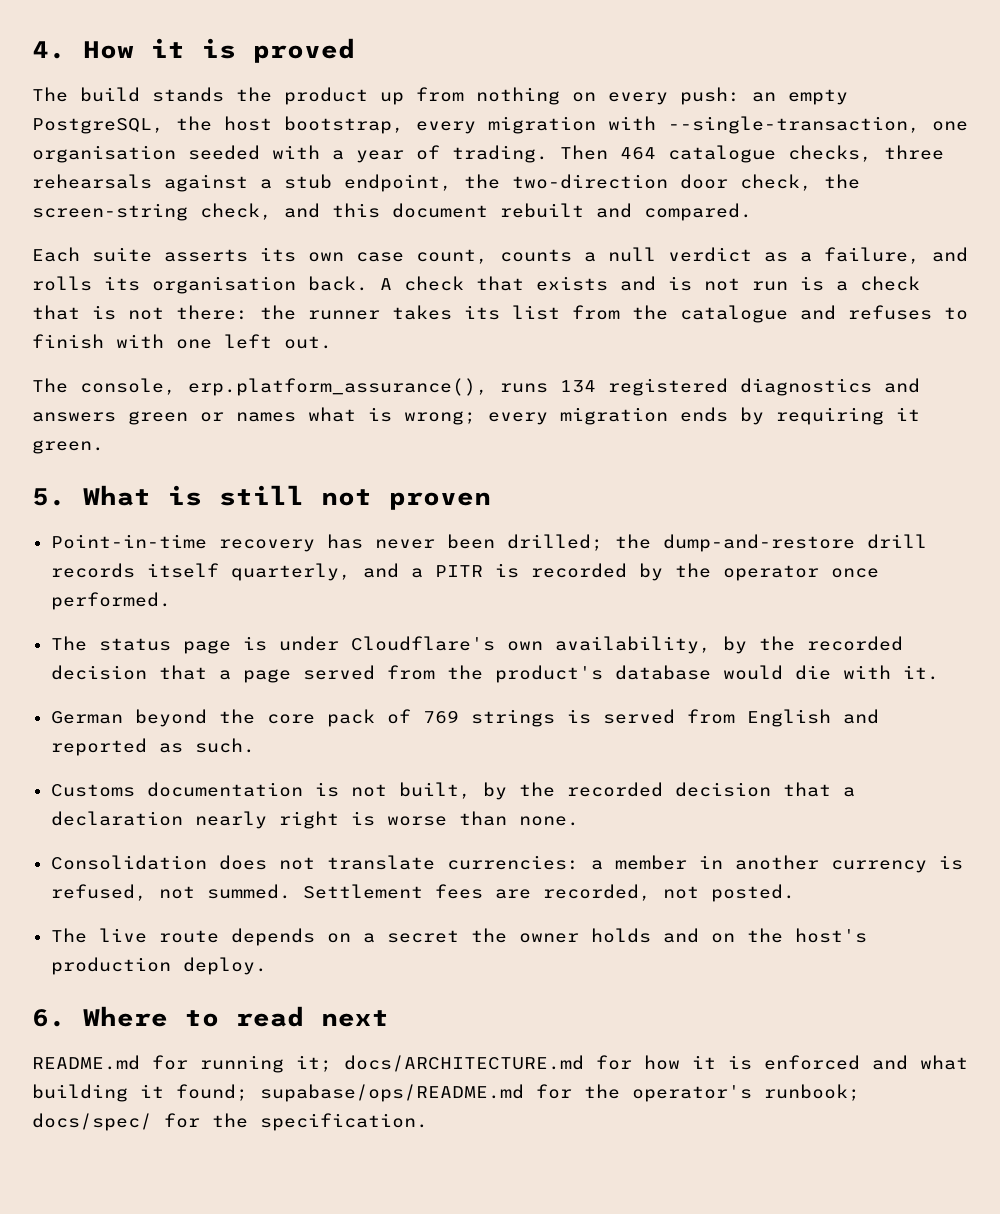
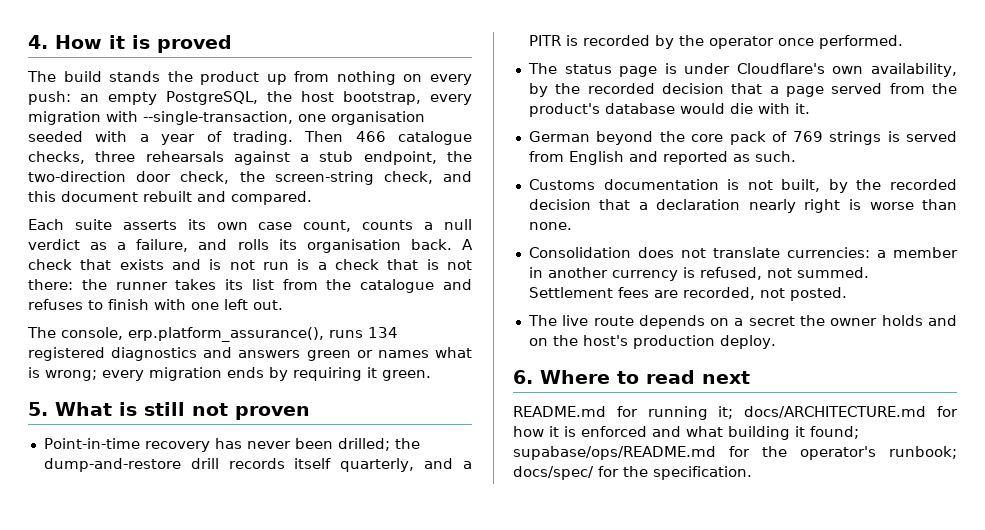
- Then 464 catalogue checks, three rehearsals against a stub endpoint, the two-direction door check, the screen-string check, and this document rebuilt and compared.
+ Then 466 catalogue checks, three rehearsals against a stub endpoint, the two-direction door check, the screen-string check, and this document rebuilt and compared.

